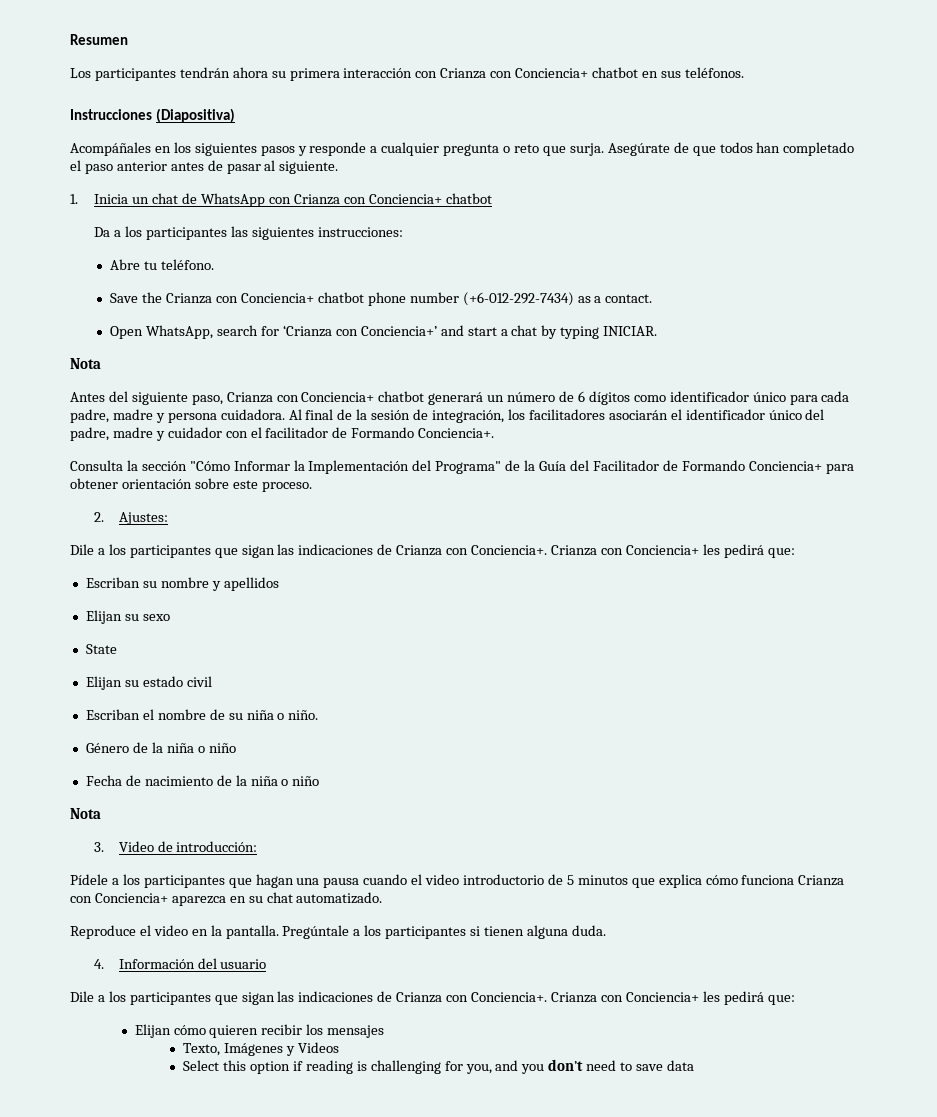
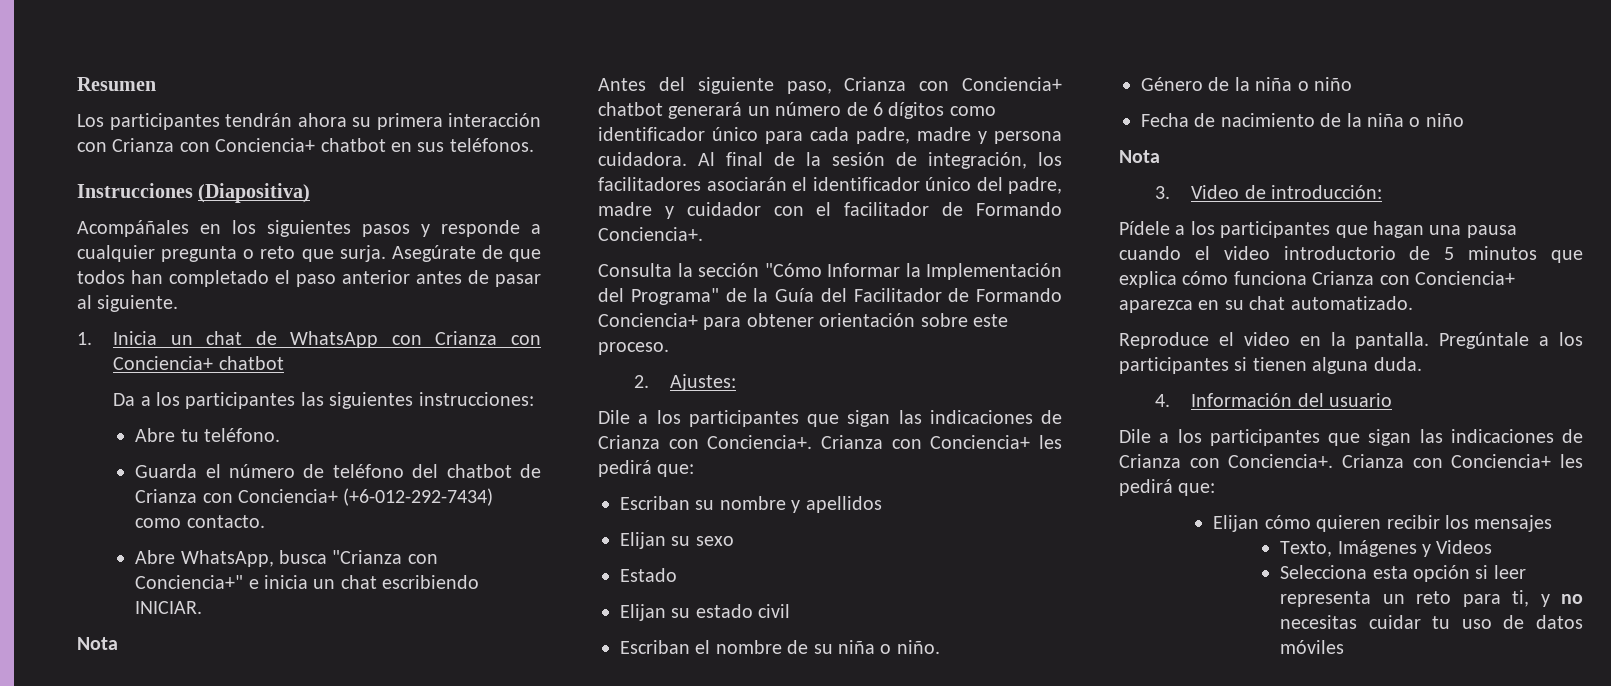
- Save the Crianza con Conciencia+ chatbot phone number (+6-012-292-7434) as a contact.
- Open WhatsApp, search for ‘Crianza con Conciencia+’ and start a chat by typing INICIAR.
+ Guarda el número de teléfono del chatbot de Crianza con Conciencia+ (+6-012-292-7434) como contacto.
+ Abre WhatsApp, busca "Crianza con Conciencia+" e inicia un chat escribiendo INICIAR.
- State
+ Estado
- Select this option if reading is challenging for you, and you don’t need to save data
+ Selecciona esta opción si leer representa un reto para ti, y no necesitas cuidar tu uso de datos móviles

